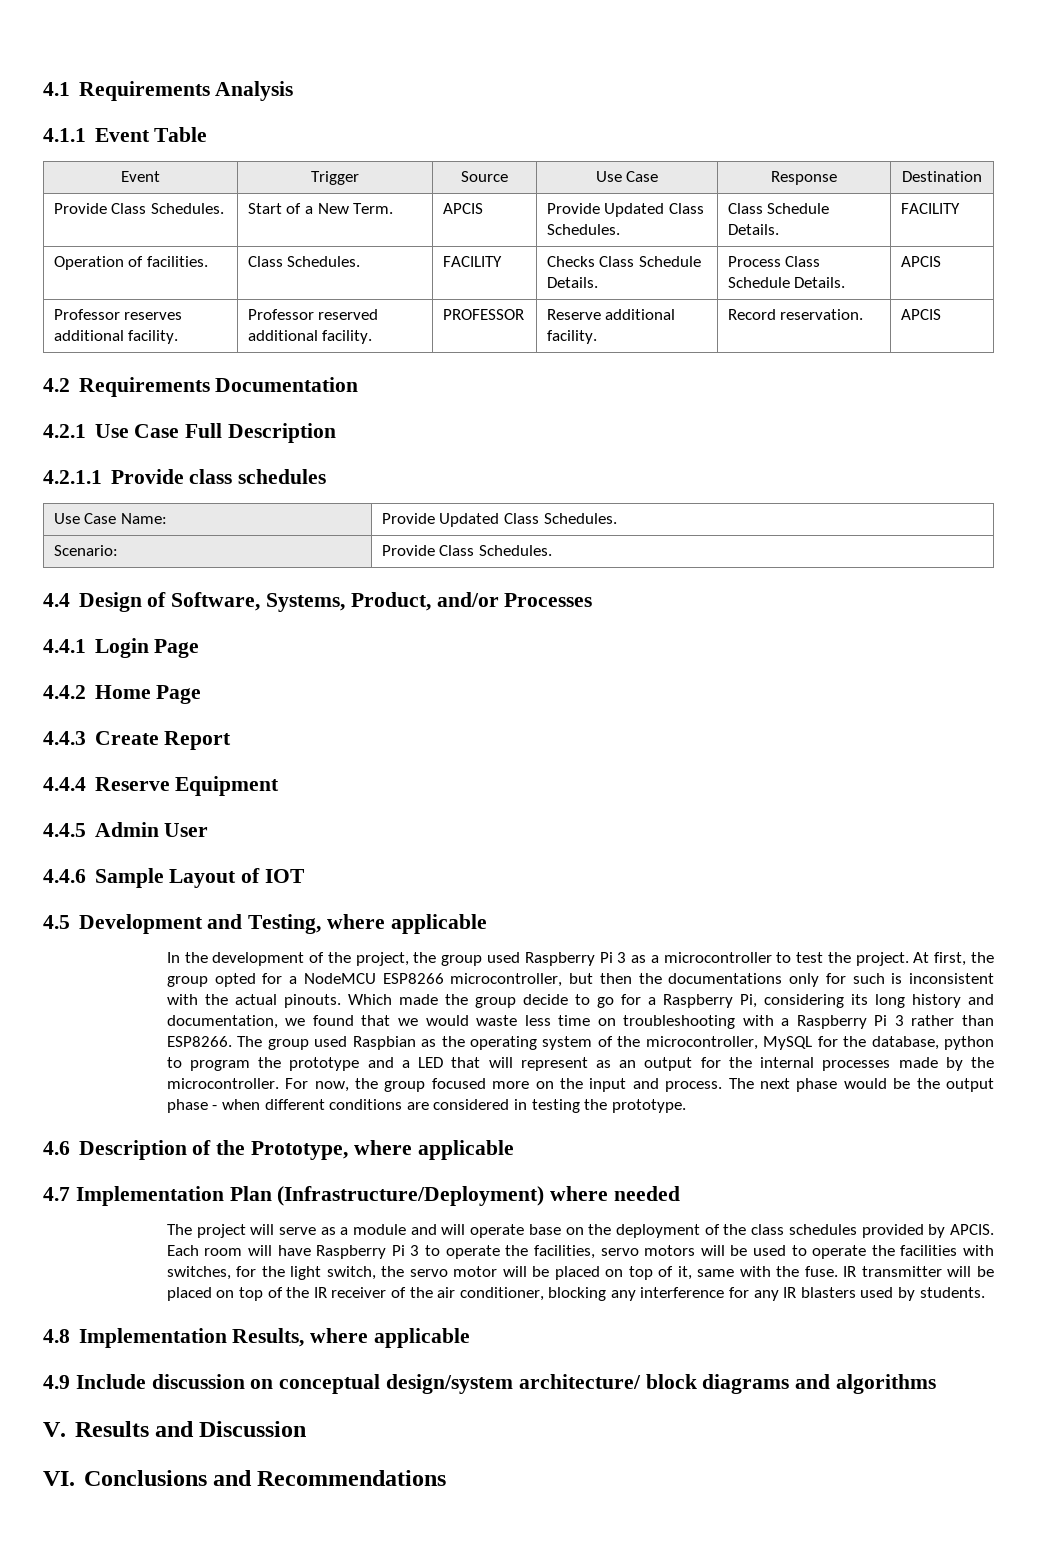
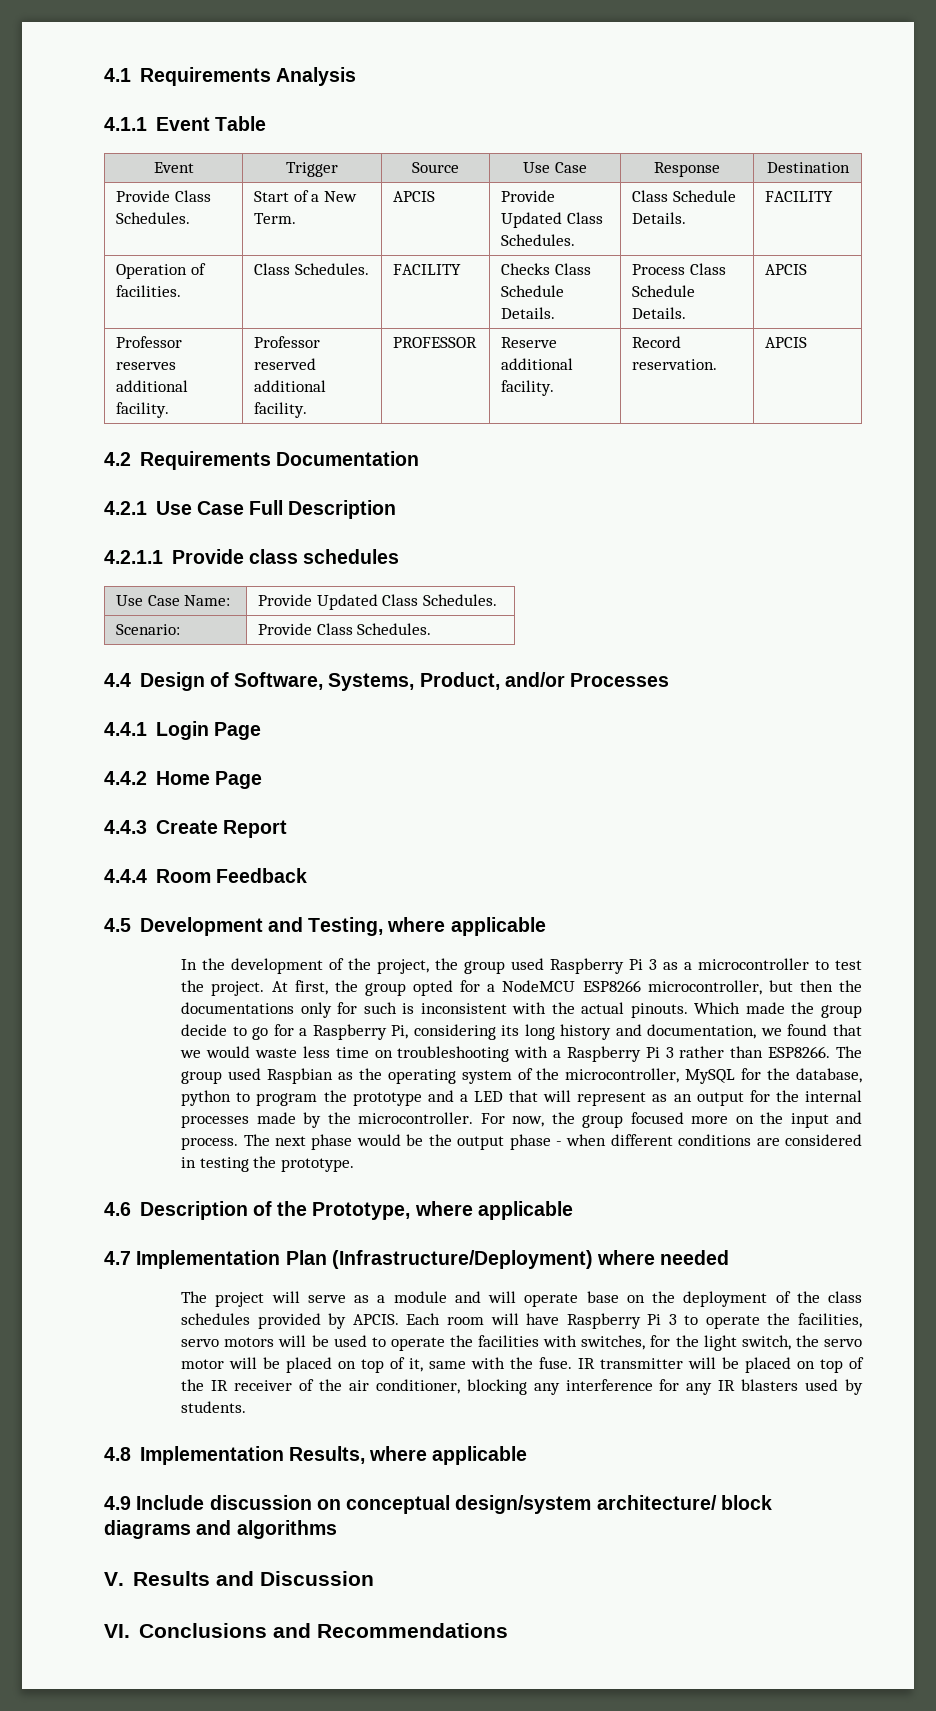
- 4.4.4 Reserve Equipment
- 4.4.5 Admin User
- 4.4.6 Sample Layout of IOT
+ 4.4.4 Room Feedback

